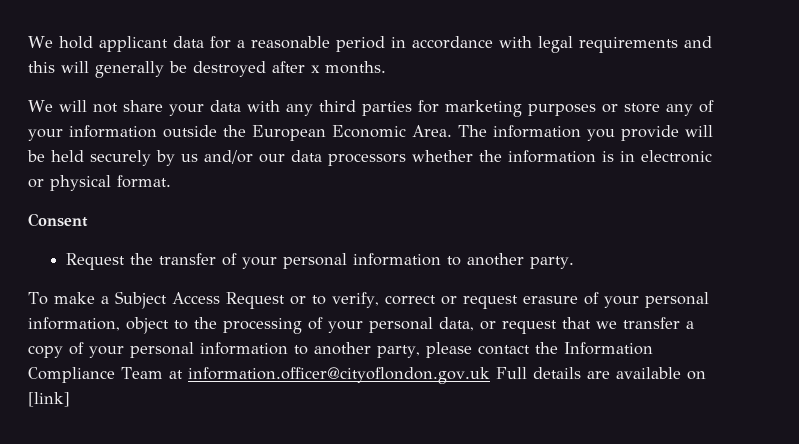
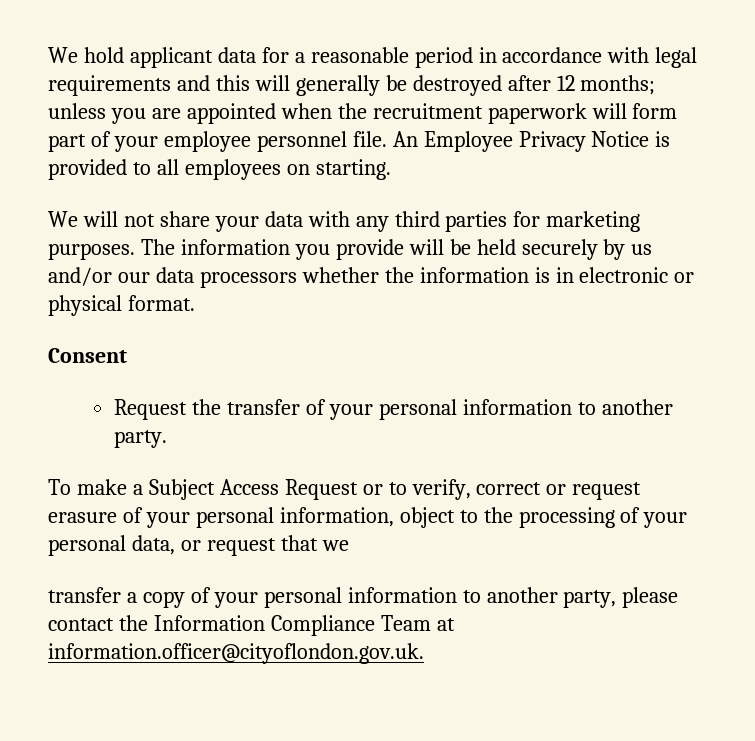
- We hold applicant data for a reasonable period in accordance with legal requirements and this will generally be destroyed after x months.
+ We hold applicant data for a reasonable period in accordance with legal requirements and this will generally be destroyed after 12 months; unless you are appointed when the recruitment paperwork will form part of your employee personnel file. An Employee Privacy Notice is provided to all employees on starting.
- We will not share your data with any third parties for marketing purposes or store any of your information outside the European Economic Area.
+ We will not share your data with any third parties for marketing purposes.
- To make a Subject Access Request or to verify, correct or request erasure of your personal information, object to the processing of your personal data, or request that we transfer a copy of your personal information to another party, please contact the Information Compliance Team at information.officer@cityoflondon.gov.uk Full details are available on [link]
+ To make a Subject Access Request or to verify, correct or request erasure of your personal information, object to the processing of your personal data, or request that we
+ transfer a copy of your personal information to another party, please contact the Information Compliance Team at information.officer@cityoflondon.gov.uk.

